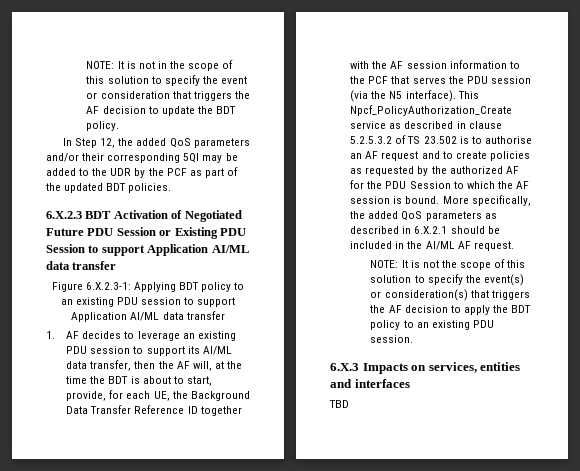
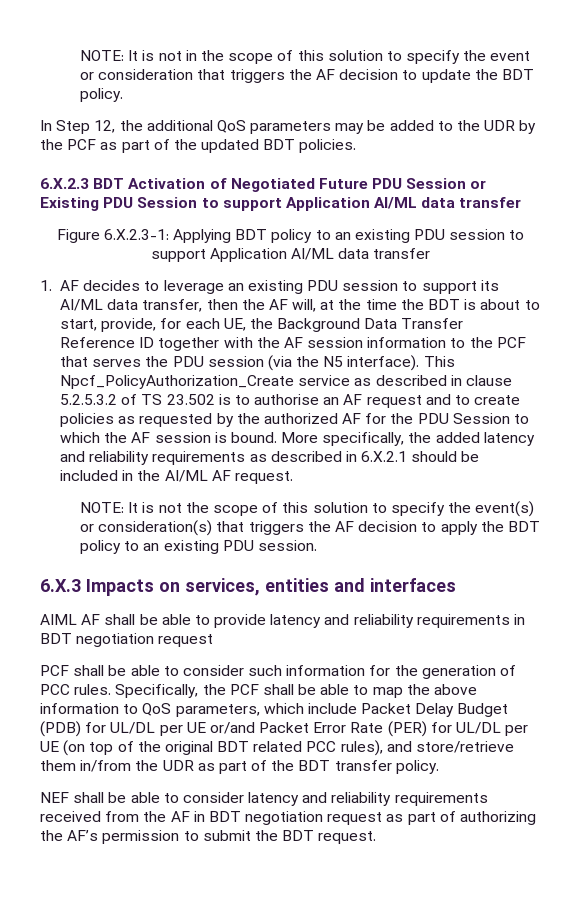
- In Step 12, the added QoS parameters and/or their corresponding 5QI may be added to the UDR by the PCF as part of the updated BDT policies.
+ In Step 12, the additional QoS parameters may be added to the UDR by the PCF as part of the updated BDT policies.
- More specifically, the added QoS parameters as described in 6.X.2.1 should be included in the AI/ML AF request.
+ More specifically, the added latency and reliability requirements as described in 6.X.2.1 should be included in the AI/ML AF request.
- TBD
+ AIML AF shall be able to provide latency and reliability requirements in BDT negotiation request
+ PCF shall be able to consider such information for the generation of PCC rules. Specifically, the PCF shall be able to map the above information to QoS parameters, which include Packet Delay Budget (PDB) for UL/DL per UE or/and Packet Error Rate (PER) for UL/DL per UE (on top of the original BDT related PCC rules), and store/retrieve them in/from the UDR as part of the BDT transfer policy.
+ NEF shall be able to consider latency and reliability requirements received from the AF in BDT negotiation request as part of authorizing the AF’s permission to submit the BDT request.

